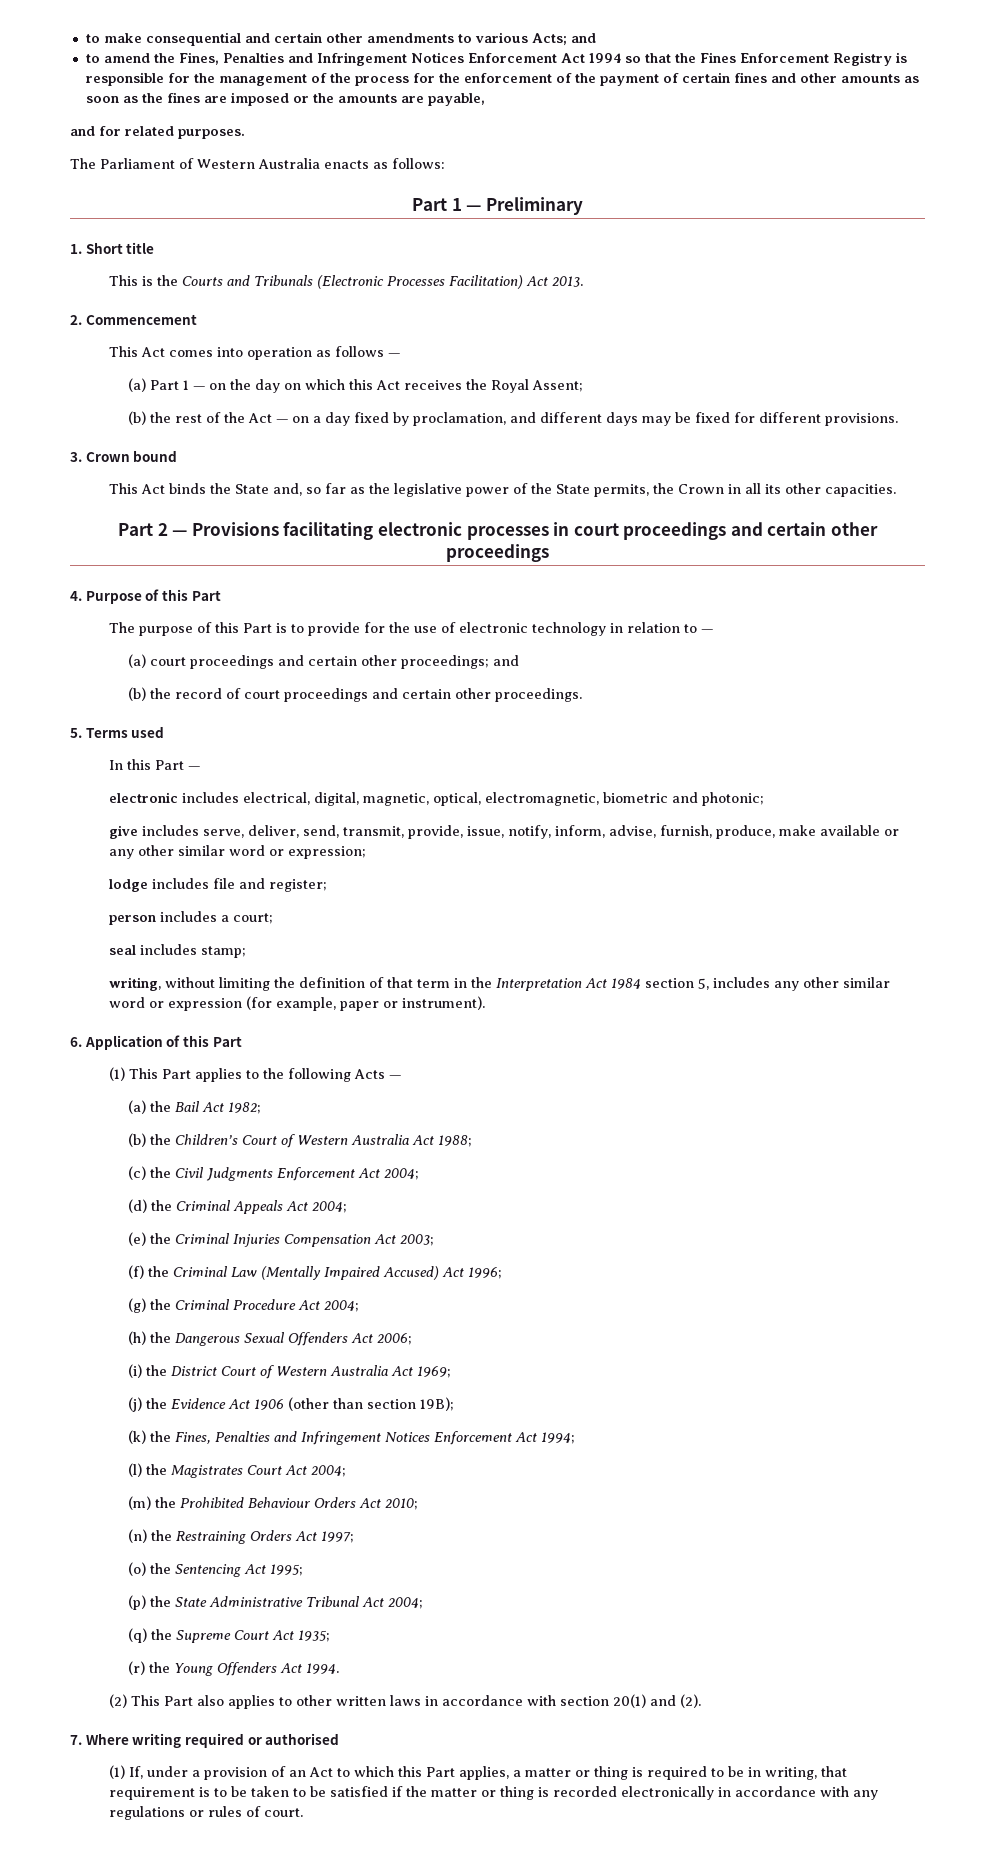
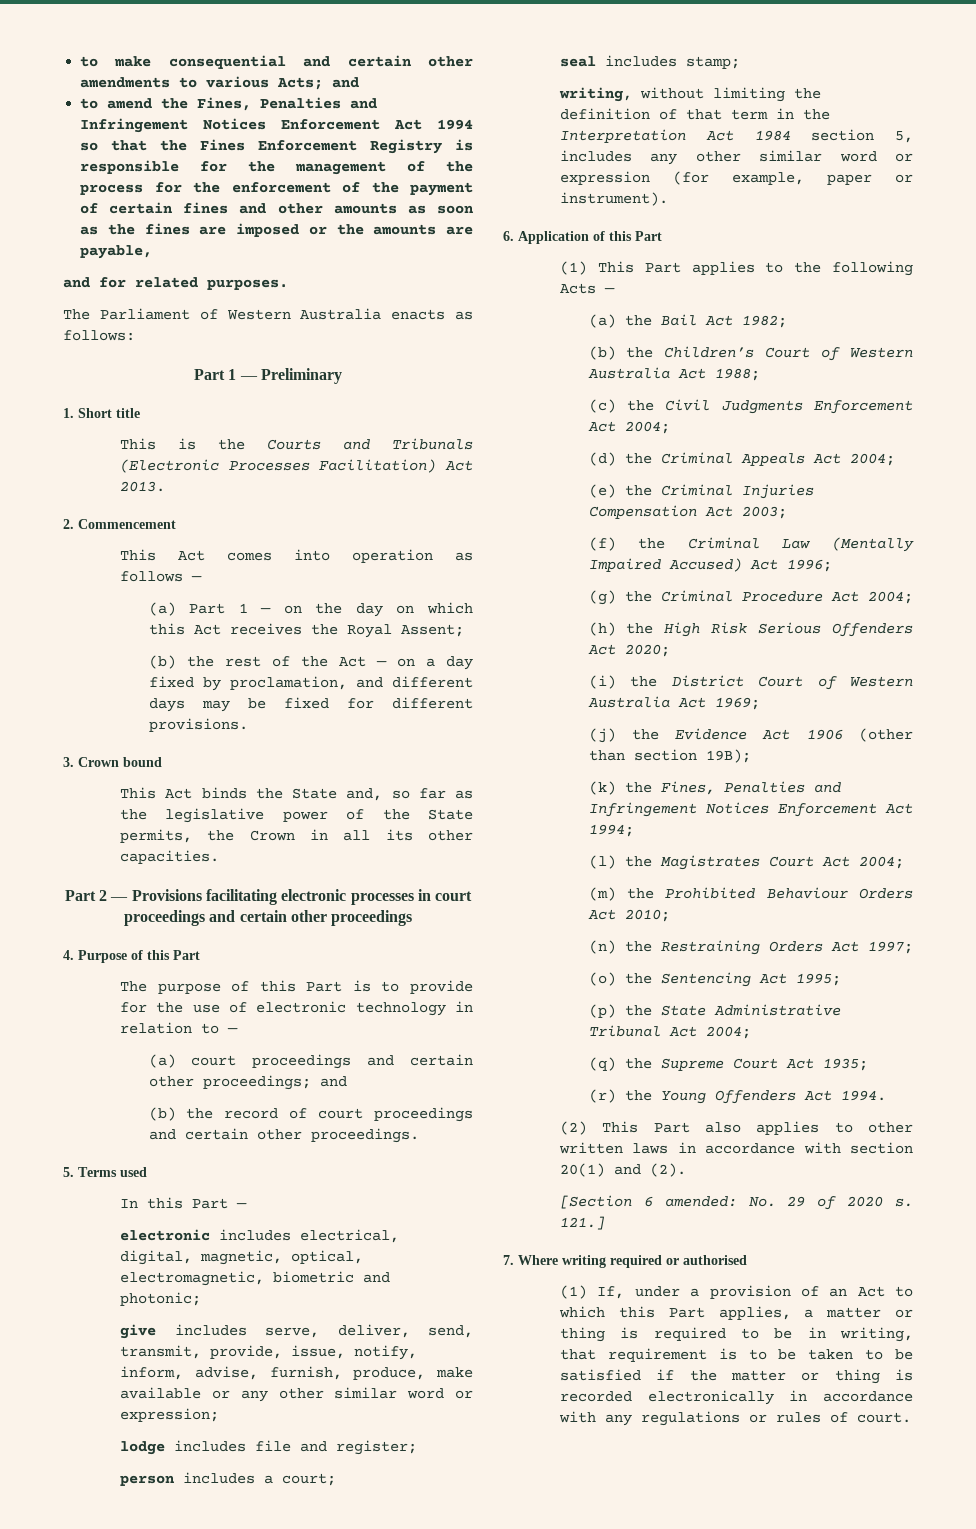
- (h) the Dangerous Sexual Offenders Act 2006;
+ (h) the High Risk Serious Offenders Act 2020;
+ [Section 6 amended: No. 29 of 2020 s. 121.]

